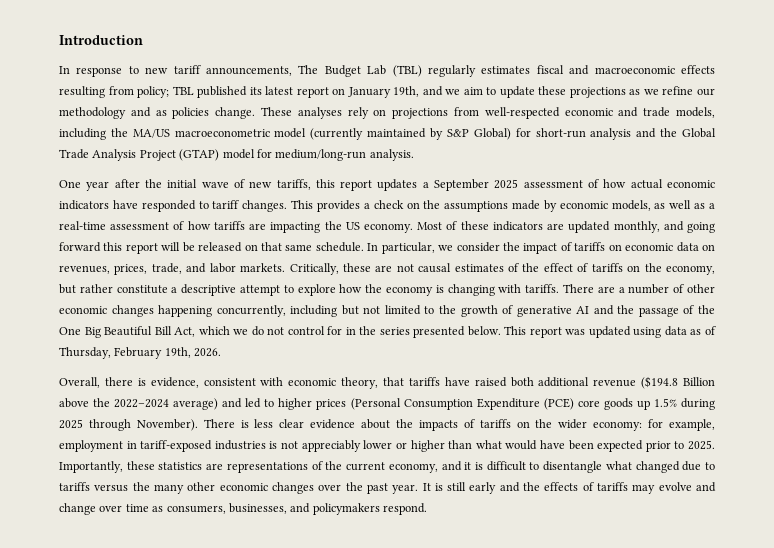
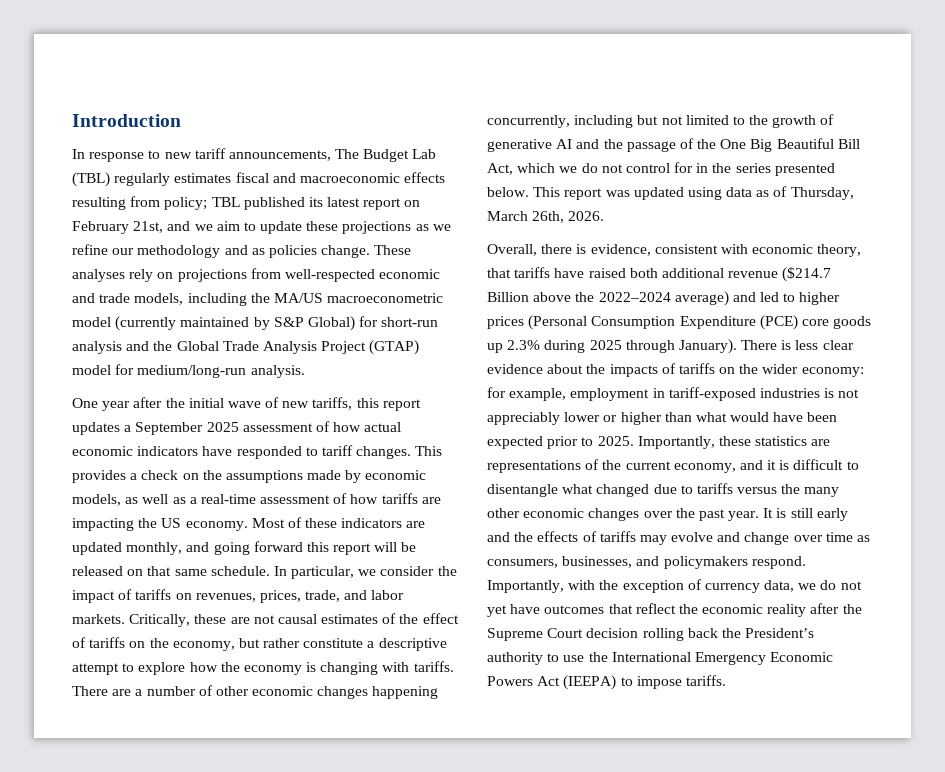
- In response to new tariff announcements, The Budget Lab (TBL) regularly estimates fiscal and macroeconomic effects resulting from policy; TBL published its latest report on January 19th, and we aim to update these projections as we refine our methodology and as policies change.
+ In response to new tariff announcements, The Budget Lab (TBL) regularly estimates fiscal and macroeconomic effects resulting from policy; TBL published its latest report on February 21st, and we aim to update these projections as we refine our methodology and as policies change.
- In particular, we consider the impact of tariffs on economic data on revenues, prices, trade, and labor markets.
+ In particular, we consider the impact of tariffs on revenues, prices, trade, and labor markets.
- This report was updated using data as of Thursday, February 19th, 2026.
+ This report was updated using data as of Thursday, March 26th, 2026.
- Overall, there is evidence, consistent with economic theory, that tariffs have raised both additional revenue ($194.8 Billion above the 2022–2024 average) and led to higher prices (Personal Consumption Expenditure (PCE) core goods up 1.5% during 2025 through November).
+ Overall, there is evidence, consistent with economic theory, that tariffs have raised both additional revenue ($214.7 Billion above the 2022–2024 average) and led to higher prices (Personal Consumption Expenditure (PCE) core goods up 2.3% during 2025 through January).
+ Importantly, with the exception of currency data, we do not yet have outcomes that reflect the economic reality after the Supreme Court decision rolling back the President’s authority to use the International Emergency Economic Powers Act (IEEPA) to impose tariffs.

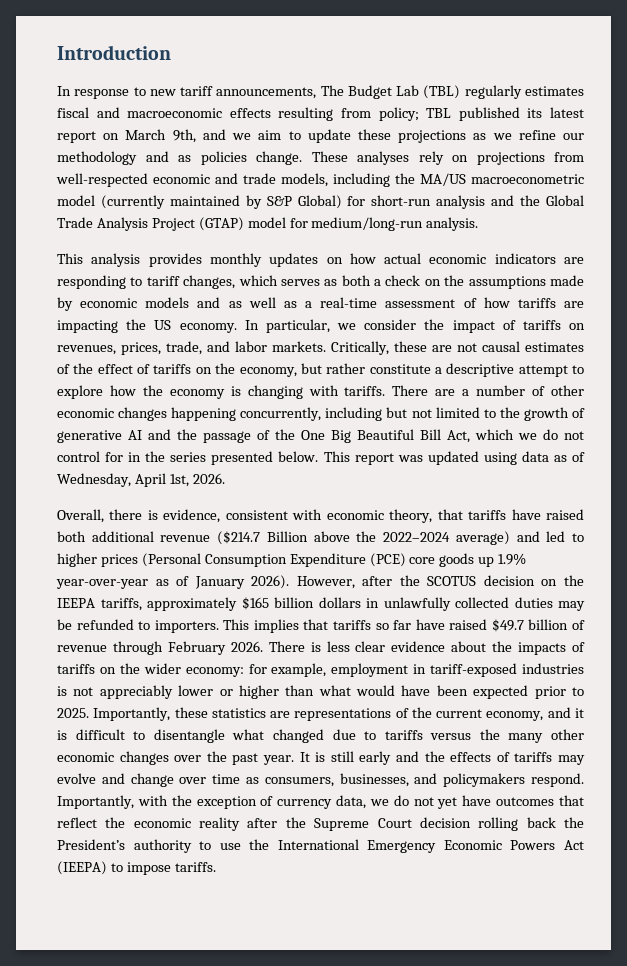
- In response to new tariff announcements, The Budget Lab (TBL) regularly estimates fiscal and macroeconomic effects resulting from policy; TBL published its latest report on February 21st, and we aim to update these projections as we refine our methodology and as policies change.
+ In response to new tariff announcements, The Budget Lab (TBL) regularly estimates fiscal and macroeconomic effects resulting from policy; TBL published its latest report on March 9th, and we aim to update these projections as we refine our methodology and as policies change.
- One year after the initial wave of new tariffs, this report updates a September 2025 assessment of how actual economic indicators have responded to tariff changes. This provides a check on the assumptions made by economic models, as well as a real-time assessment of how tariffs are impacting the US economy.
+ This analysis provides monthly updates on how actual economic indicators are responding to tariff changes, which serves as both a check on the assumptions made by economic models and as well as a real-time assessment of how tariffs are impacting the US economy.
- Most of these indicators are updated monthly, and going forward this report will be released on that same schedule.
- This report was updated using data as of Thursday, March 26th, 2026.
+ This report was updated using data as of Wednesday, April 1st, 2026.
- Overall, there is evidence, consistent with economic theory, that tariffs have raised both additional revenue ($214.7 Billion above the 2022–2024 average) and led to higher prices (Personal Consumption Expenditure (PCE) core goods up 2.3% during 2025 through January).
+ Overall, there is evidence, consistent with economic theory, that tariffs have raised both additional revenue ($214.7 Billion above the 2022–2024 average) and led to higher prices (Personal Consumption Expenditure (PCE) core goods up 1.9% year-over-year as of January 2026). However, after the SCOTUS decision on the IEEPA tariffs, approximately $165 billion dollars in unlawfully collected duties may be refunded to importers. This implies that tariffs so far have raised $49.7 billion of revenue through February 2026.

